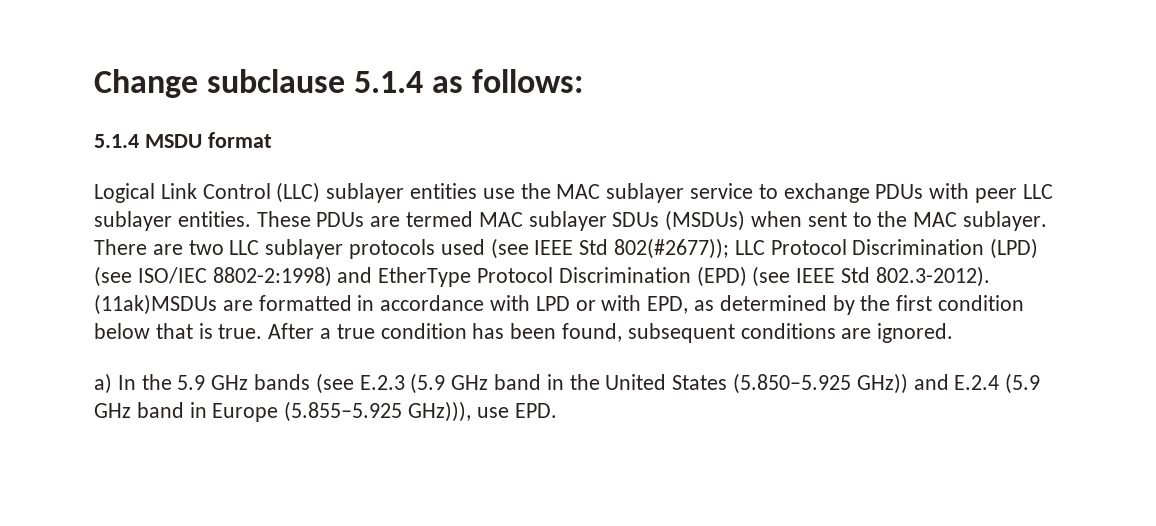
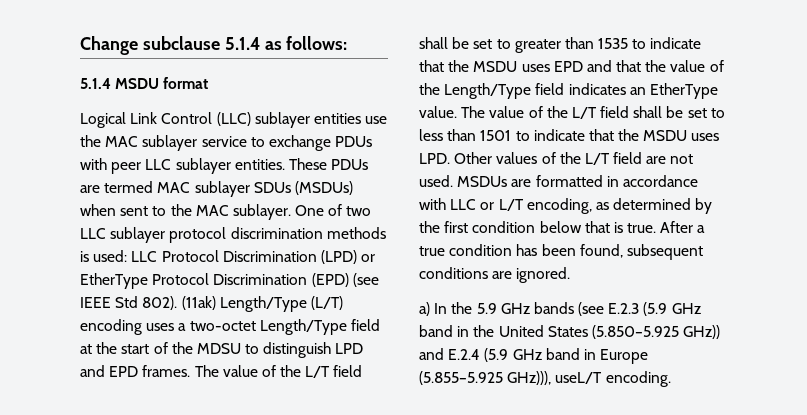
- There are two LLC sublayer protocols used (see IEEE Std 802(#2677)); LLC Protocol Discrimination (LPD) (see ISO/IEC 8802-2:1998) and EtherType Protocol Discrimination (EPD) (see IEEE Std 802.3-2012). (11ak)MSDUs are formatted in accordance with LPD or with EPD, as determined by the first condition below that is true.
+ One of two LLC sublayer protocol discrimination methods is used: LLC Protocol Discrimination (LPD) or EtherType Protocol Discrimination (EPD) (see IEEE Std 802). (11ak) Length/Type (L/T) encoding uses a two-octet Length/Type field at the start of the MDSU to distinguish LPD and EPD frames. The value of the L/T field shall be set to greater than 1535 to indicate that the MSDU uses EPD and that the value of the Length/Type field indicates an EtherType value. The value of the L/T field shall be set to less than 1501 to indicate that the MSDU uses LPD. Other values of the L/T field are not used. MSDUs are formatted in accordance with LLC or L/T encoding, as determined by the first condition below that is true.
- a) In the 5.9 GHz bands (see E.2.3 (5.9 GHz band in the United States (5.850–5.925 GHz)) and E.2.4 (5.9 GHz band in Europe (5.855–5.925 GHz))), use EPD.
+ a) In the 5.9 GHz bands (see E.2.3 (5.9 GHz band in the United States (5.850–5.925 GHz)) and E.2.4 (5.9 GHz band in Europe (5.855–5.925 GHz))), useL/T encoding.

